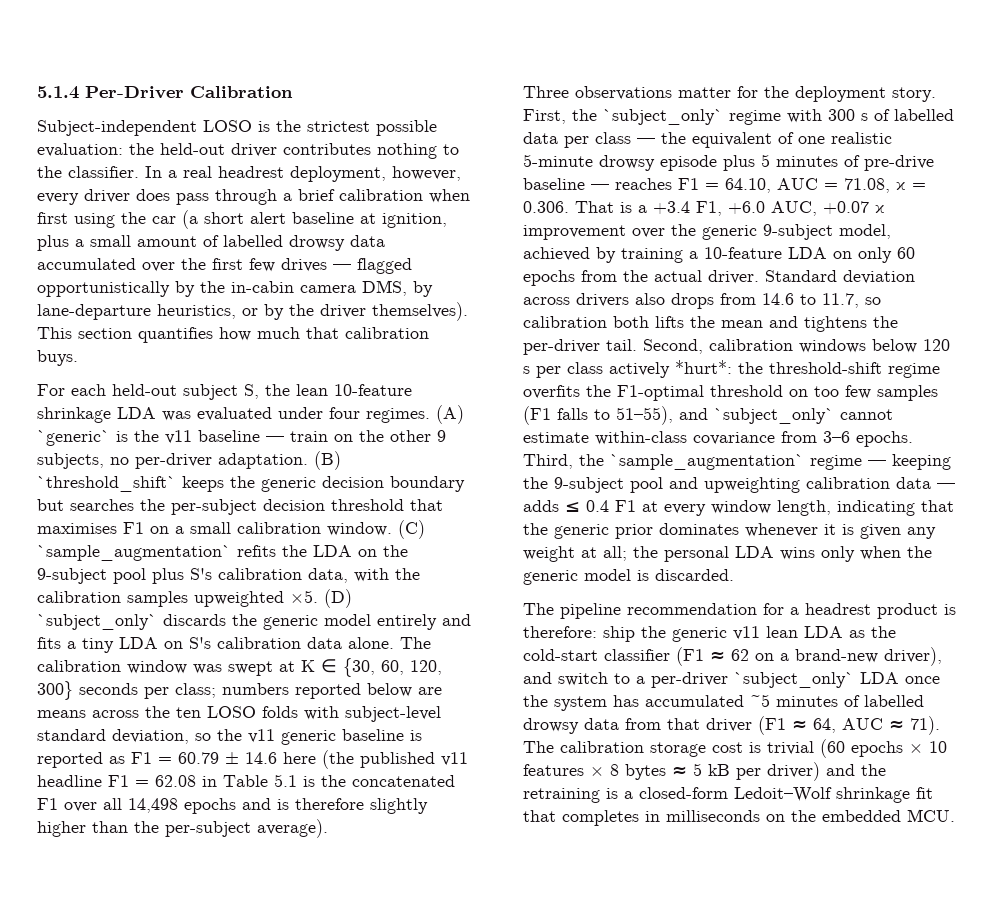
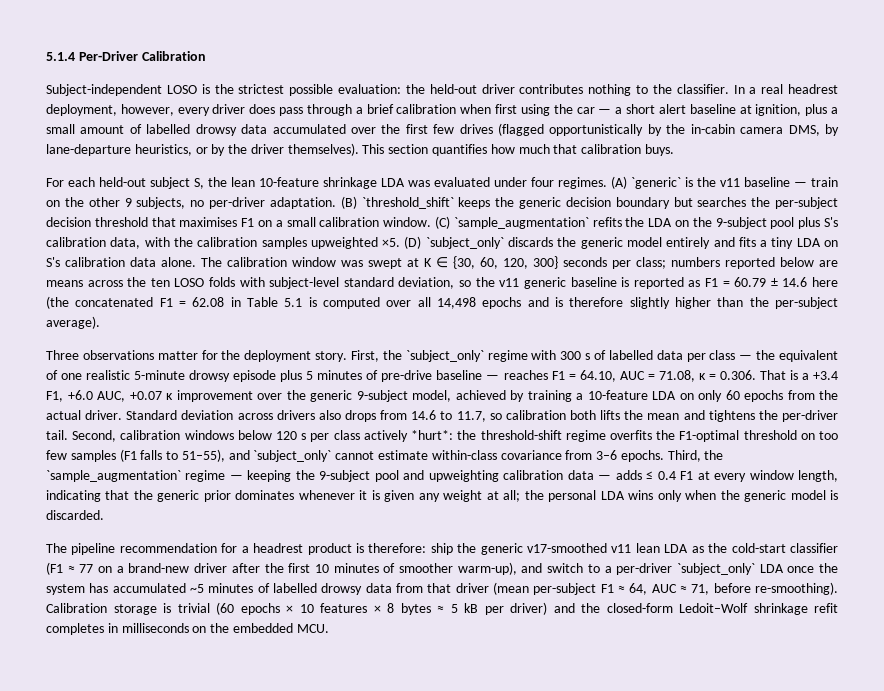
- In a real headrest deployment, however, every driver does pass through a brief calibration when first using the car (a short alert baseline at ignition, plus a small amount of labelled drowsy data accumulated over the first few drives — flagged opportunistically by the in-cabin camera DMS, by lane-departure heuristics, or by the driver themselves).
+ In a real headrest deployment, however, every driver does pass through a brief calibration when first using the car — a short alert baseline at ignition, plus a small amount of labelled drowsy data accumulated over the first few drives (flagged opportunistically by the in-cabin camera DMS, by lane-departure heuristics, or by the driver themselves).
- numbers reported below are means across the ten LOSO folds with subject-level standard deviation, so the v11 generic baseline is reported as F1 = 60.79 ± 14.6 here (the published v11 headline F1 = 62.08 in Table 5.1 is the concatenated F1 over all 14,498 epochs and is therefore slightly higher than the per-subject average).
+ numbers reported below are means across the ten LOSO folds with subject-level standard deviation, so the v11 generic baseline is reported as F1 = 60.79 ± 14.6 here (the concatenated F1 = 62.08 in Table 5.1 is computed over all 14,498 epochs and is therefore slightly higher than the per-subject average).
- ship the generic v11 lean LDA as the cold-start classifier (F1 ≈ 62 on a brand-new driver), and switch to a per-driver `subject_only` LDA once the system has accumulated ~5 minutes of labelled drowsy data from that driver (F1 ≈ 64, AUC ≈ 71). The calibration storage cost is trivial (60 epochs × 10 features × 8 bytes ≈ 5 kB per driver) and the retraining is a closed-form Ledoit–Wolf shrinkage fit that completes in milliseconds on the embedded MCU.
+ ship the generic v17-smoothed v11 lean LDA as the cold-start classifier (F1 ≈ 77 on a brand-new driver after the first 10 minutes of smoother warm-up), and switch to a per-driver `subject_only` LDA once the system has accumulated ~5 minutes of labelled drowsy data from that driver (mean per-subject F1 ≈ 64, AUC ≈ 71, before re-smoothing). Calibration storage is trivial (60 epochs × 10 features × 8 bytes ≈ 5 kB per driver) and the closed-form Ledoit–Wolf shrinkage refit completes in milliseconds on the embedded MCU.

